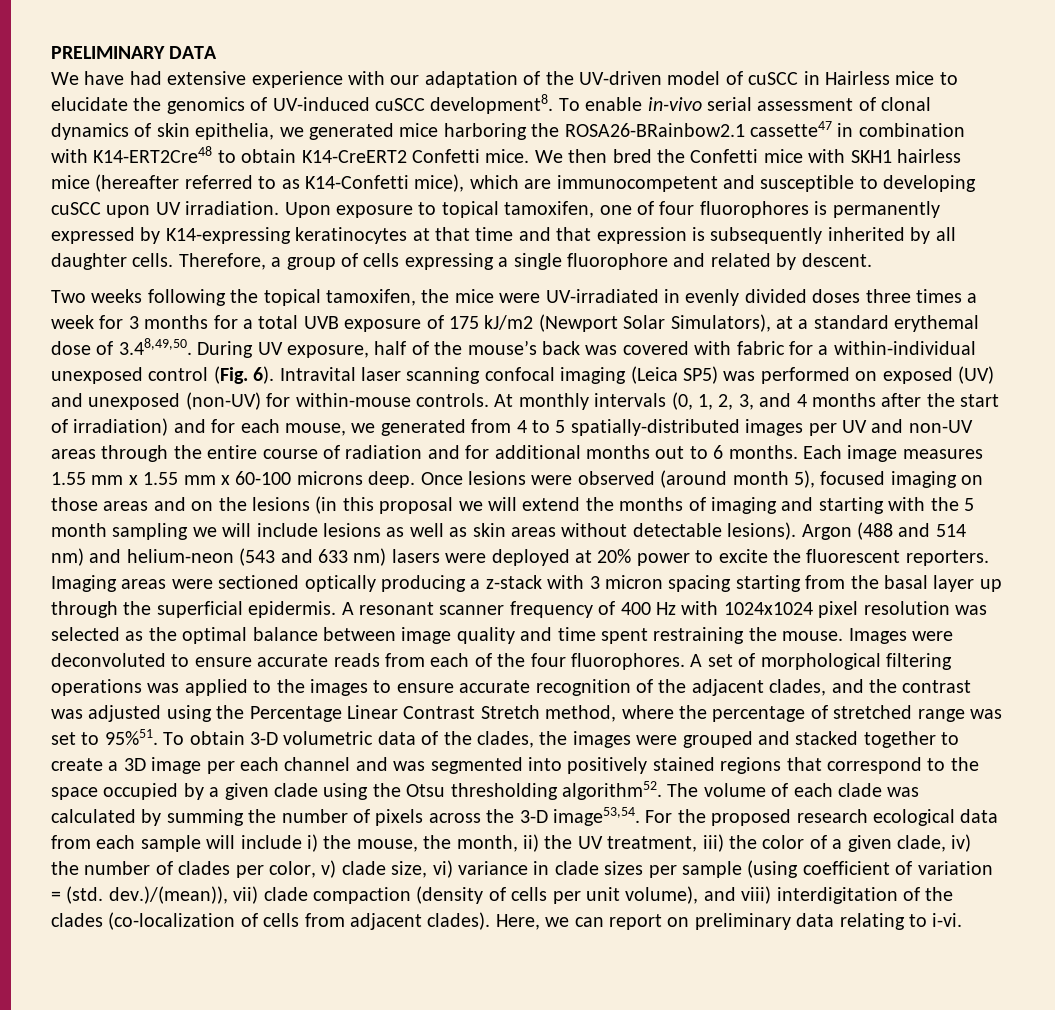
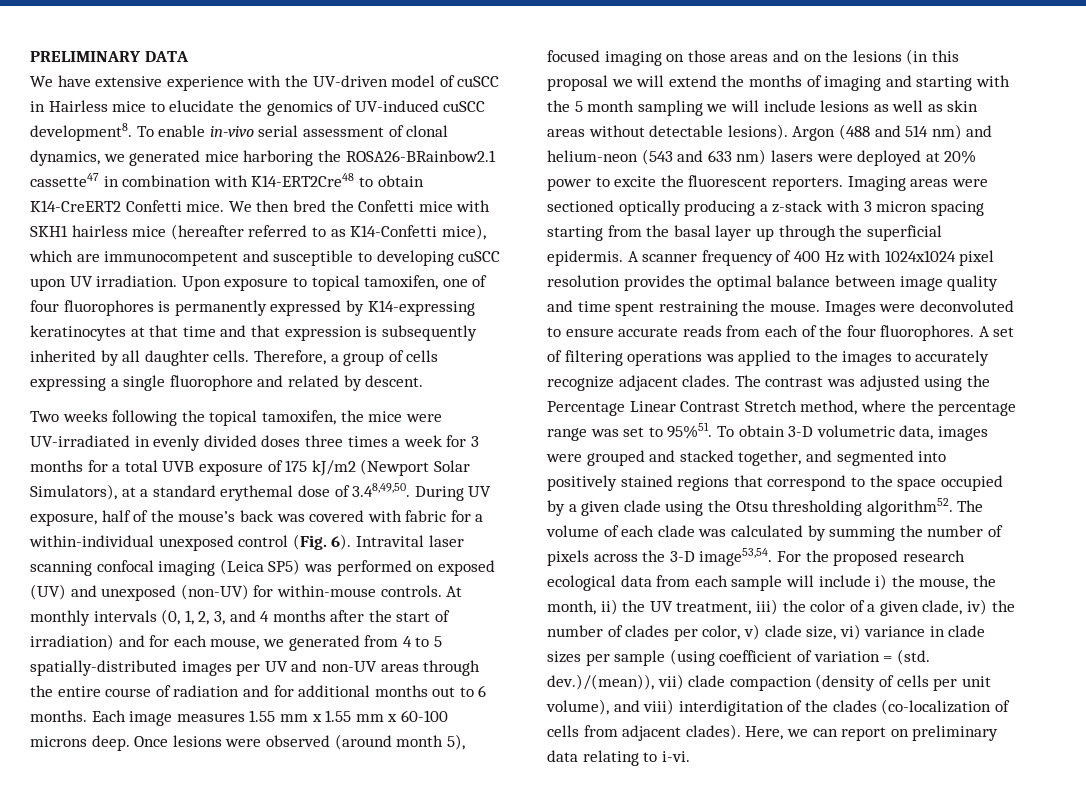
- We have had extensive experience with our adaptation of the UV-driven model of cuSCC in Hairless mice to elucidate the genomics of UV-induced cuSCC development8.
+ We have extensive experience with the UV-driven model of cuSCC in Hairless mice to elucidate the genomics of UV-induced cuSCC development8.
- To enable in-vivo serial assessment of clonal dynamics of skin epithelia, we generated mice harboring the ROSA26-BRainbow2.1 cassette47 in combination with K14-ERT2Cre48 to obtain K14-CreERT2 Confetti mice.
+ To enable in-vivo serial assessment of clonal dynamics, we generated mice harboring the ROSA26-BRainbow2.1 cassette47 in combination with K14-ERT2Cre48 to obtain K14-CreERT2 Confetti mice.
- A resonant scanner frequency of 400 Hz with 1024x1024 pixel resolution was selected as the optimal balance between image quality and time spent restraining the mouse.
+ A scanner frequency of 400 Hz with 1024x1024 pixel resolution provides the optimal balance between image quality and time spent restraining the mouse.
- A set of morphological filtering operations was applied to the images to ensure accurate recognition of the adjacent clades, and the contrast was adjusted using the Percentage Linear Contrast Stretch method, where the percentage of stretched range was set to 95%51.
+ A set of filtering operations was applied to the images to accurately recognize adjacent clades. The contrast was adjusted using the Percentage Linear Contrast Stretch method, where the percentage range was set to 95%51.
- To obtain 3-D volumetric data of the clades, the images were grouped and stacked together to create a 3D image per each channel and was segmented into positively stained regions that correspond to the space occupied by a given clade using the Otsu thresholding algorithm52.
+ To obtain 3-D volumetric data, images were grouped and stacked together, and segmented into positively stained regions that correspond to the space occupied by a given clade using the Otsu thresholding algorithm52.

